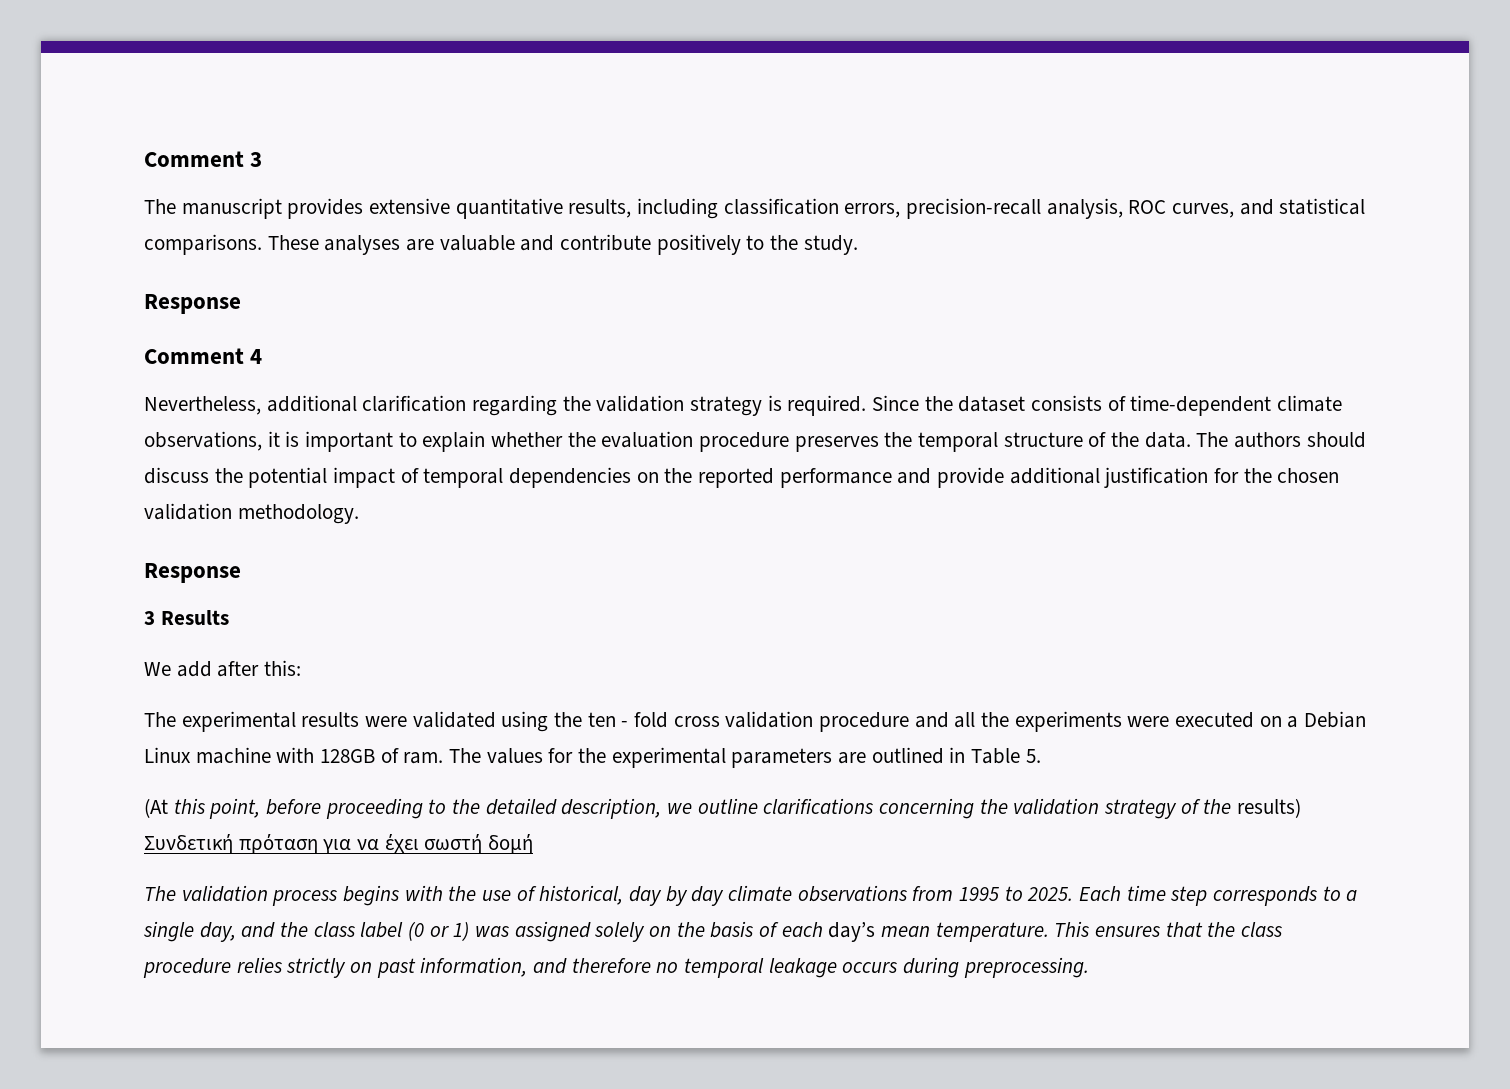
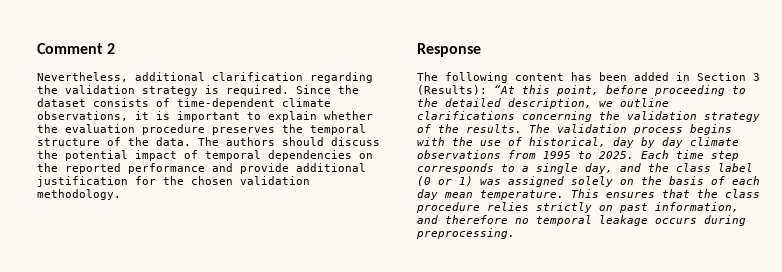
- Comment 3
- The manuscript provides extensive quantitative results, including classification errors, precision-recall analysis, ROC curves, and statistical comparisons. These analyses are valuable and contribute positively to the study.
- Response
- Comment 4
+ Comment 2
- 3 Results
- We add after this:
- The experimental results were validated using the ten - fold cross validation procedure and all the experiments were executed on a Debian Linux machine with 128GB of ram. The values for the experimental parameters are outlined in Table 5.
- (At this point, before proceeding to the detailed description, we outline clarifications concerning the validation strategy of the results) Συνδετική πρόταση για να έχει σωστή δομή
- The validation process begins with the use of historical, day by day climate observations from 1995 to 2025.
+ The following content has been added in Section 3 (Results): “At this point, before proceeding to the detailed description, we outline clarifications concerning the validation strategy of the results. The validation process begins with the use of historical, day by day climate observations from 1995 to 2025.
- Each time step corresponds to a single day, and the class label (0 or 1) was assigned solely on the basis of each day’s mean temperature.
+ Each time step corresponds to a single day, and the class label (0 or 1) was assigned solely on the basis of each day mean temperature.

